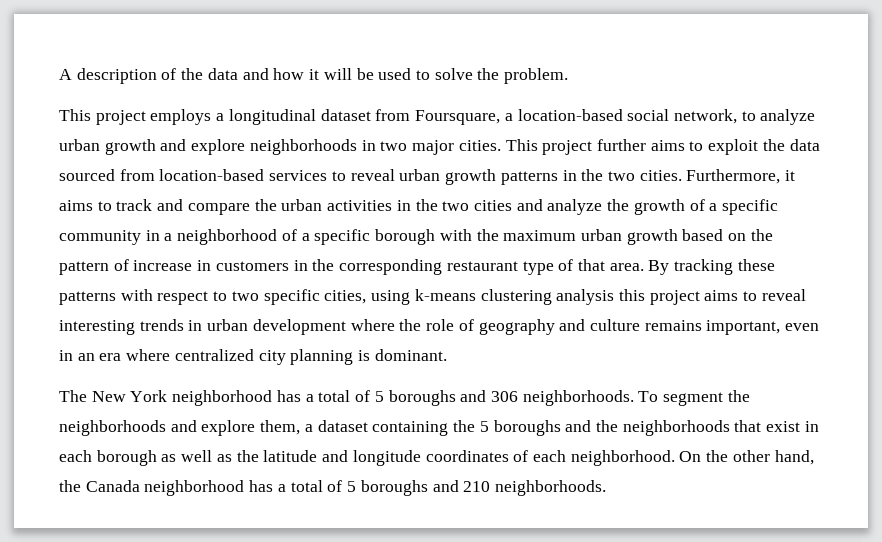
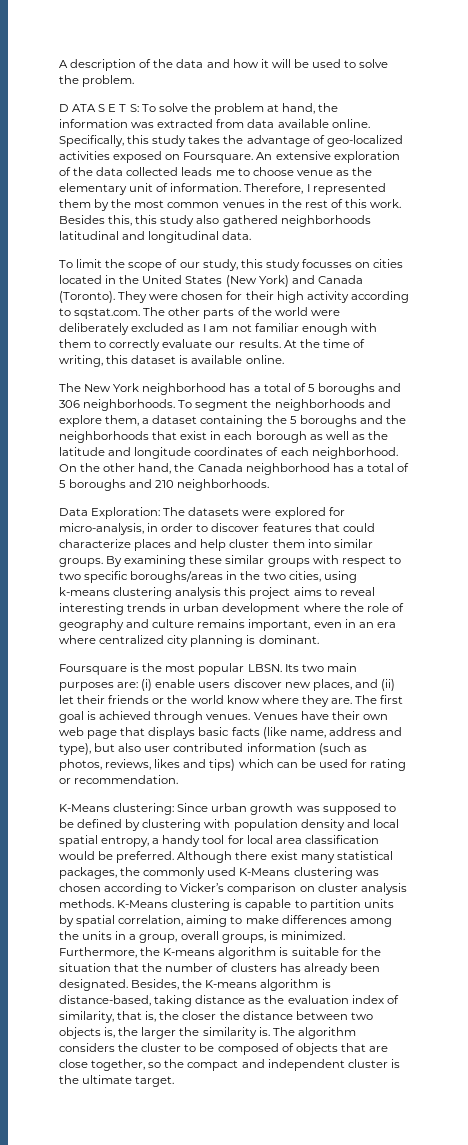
- This project employs a longitudinal dataset from Foursquare, a location-based social network, to analyze urban growth and explore neighborhoods in two major cities. This project further aims to exploit the data sourced from location-based services to reveal urban growth patterns in the two cities. Furthermore, it aims to track and compare the urban activities in the two cities and analyze the growth of a specific community in a neighborhood of a specific borough with the maximum urban growth based on the pattern of increase in customers in the corresponding restaurant type of that area. By tracking these patterns with respect to two specific cities, using k-means clustering analysis this project aims to reveal interesting trends in urban development where the role of geography and culture remains important, even in an era where centralized city planning is dominant.
+ D ATA S E T S: To solve the problem at hand, the information was extracted from data available online. Specifically, this study takes the advantage of geo-localized activities exposed on Foursquare. An extensive exploration of the data collected leads me to choose venue as the elementary unit of information. Therefore, I represented them by the most common venues in the rest of this work. Besides this, this study also gathered neighborhoods latitudinal and longitudinal data.
+ To limit the scope of our study, this study focusses on cities located in the United States (New York) and Canada (Toronto). They were chosen for their high activity according to sqstat.com. The other parts of the world were deliberately excluded as I am not familiar enough with them to correctly evaluate our results. At the time of writing, this dataset is available online.
+ Data Exploration: The datasets were explored for micro-analysis, in order to discover features that could characterize places and help cluster them into similar groups. By examining these similar groups with respect to two specific boroughs/areas in the two cities, using k-means clustering analysis this project aims to reveal interesting trends in urban development where the role of geography and culture remains important, even in an era where centralized city planning is dominant.
+ Foursquare is the most popular LBSN. Its two main purposes are: (i) enable users discover new places, and (ii) let their friends or the world know where they are. The first goal is achieved through venues. Venues have their own web page that displays basic facts (like name, address and type), but also user contributed information (such as photos, reviews, likes and tips) which can be used for rating or recommendation.
+ K-Means clustering: Since urban growth was supposed to be defined by clustering with population density and local spatial entropy, a handy tool for local area classification would be preferred. Although there exist many statistical packages, the commonly used K-Means clustering was chosen according to Vicker’s comparison on cluster analysis methods. K-Means clustering is capable to partition units by spatial correlation, aiming to make differences among the units in a group, overall groups, is minimized. Furthermore, the K-means algorithm is suitable for the situation that the number of clusters has already been designated. Besides, the K-means algorithm is distance-based, taking distance as the evaluation index of similarity, that is, the closer the distance between two objects is, the larger the similarity is. The algorithm considers the cluster to be composed of objects that are close together, so the compact and independent cluster is the ultimate target.

